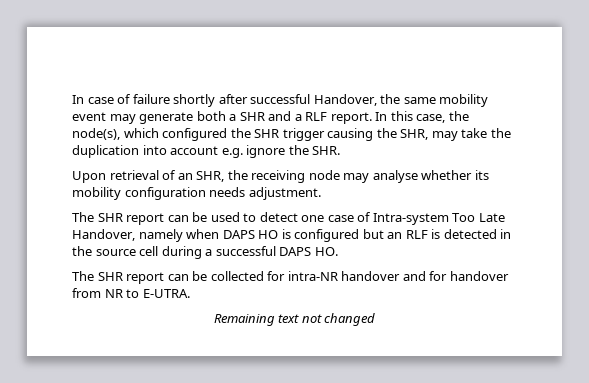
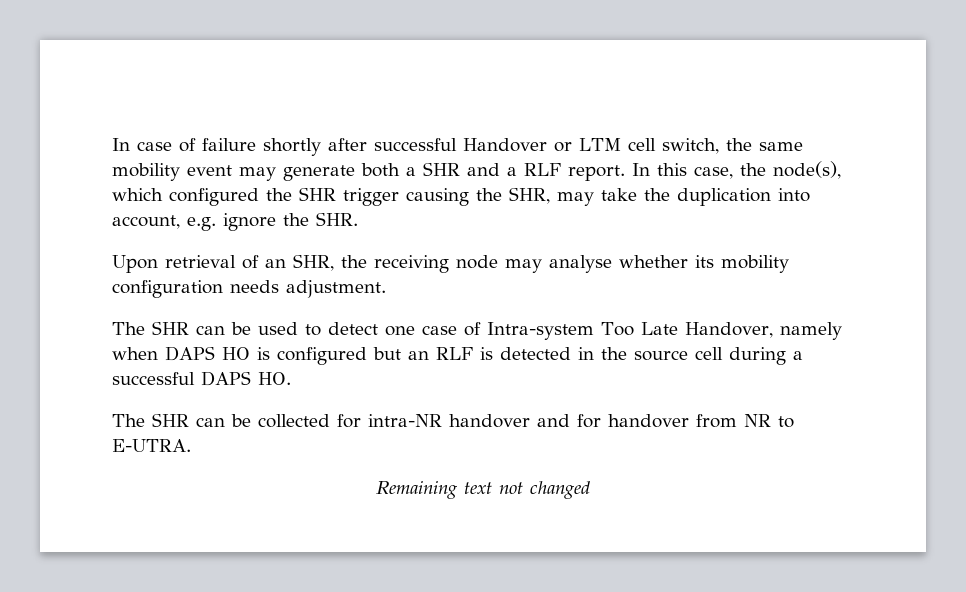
- In case of failure shortly after successful Handover, the same mobility event may generate both a SHR and a RLF report.
+ In case of failure shortly after successful Handover or LTM cell switch, the same mobility event may generate both a SHR and a RLF report.
- In this case, the node(s), which configured the SHR trigger causing the SHR, may take the duplication into account e.g. ignore the SHR.
+ In this case, the node(s), which configured the SHR trigger causing the SHR, may take the duplication into account, e.g. ignore the SHR.
- The SHR report can be used to detect one case of Intra-system Too Late Handover, namely when DAPS HO is configured but an RLF is detected in the source cell during a successful DAPS HO.
+ The SHR can be used to detect one case of Intra-system Too Late Handover, namely when DAPS HO is configured but an RLF is detected in the source cell during a successful DAPS HO.
- The SHR report can be collected for intra-NR handover and for handover from NR to E-UTRA.
+ The SHR can be collected for intra-NR handover and for handover from NR to E-UTRA.

